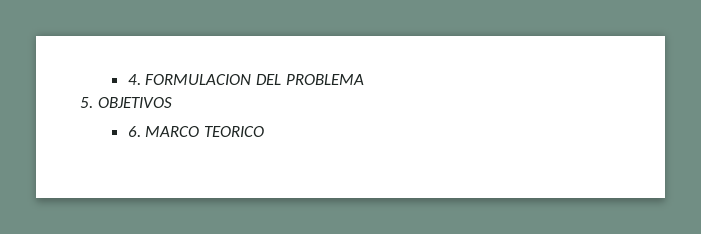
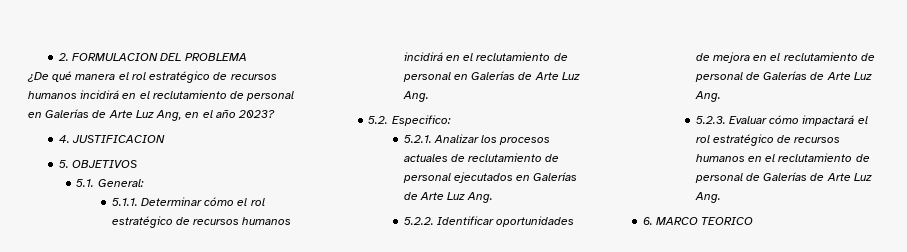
- 4. FORMULACION DEL PROBLEMA
+ 2. FORMULACION DEL PROBLEMA
+ ¿De qué manera el rol estratégico de recursos humanos incidirá en el reclutamiento de personal en Galerías de Arte Luz Ang, en el año 2023?
+ 4. JUSTIFICACION
  5. OBJETIVOS
+ 5.1. General:
+ 5.1.1. Determinar cómo el rol estratégico de recursos humanos incidirá en el reclutamiento de personal en Galerías de Arte Luz Ang.
+ 5.2. Especifico:
+ 5.2.1. Analizar los procesos actuales de reclutamiento de personal ejecutados en Galerías de Arte Luz Ang.
+ 5.2.2. Identificar oportunidades de mejora en el reclutamiento de personal de Galerías de Arte Luz Ang.
+ 5.2.3. Evaluar cómo impactará el rol estratégico de recursos humanos en el reclutamiento de personal de Galerías de Arte Luz Ang.

